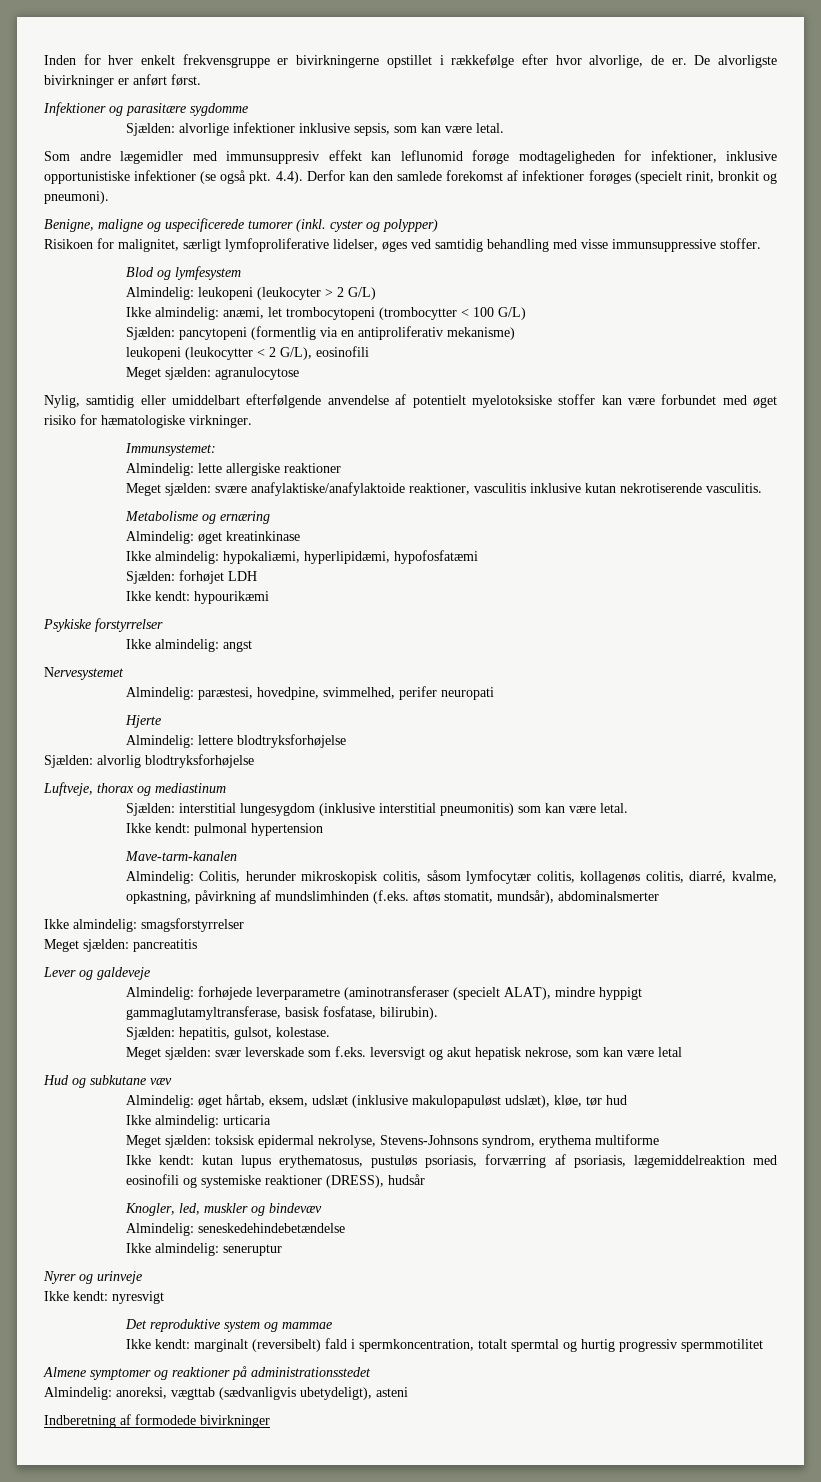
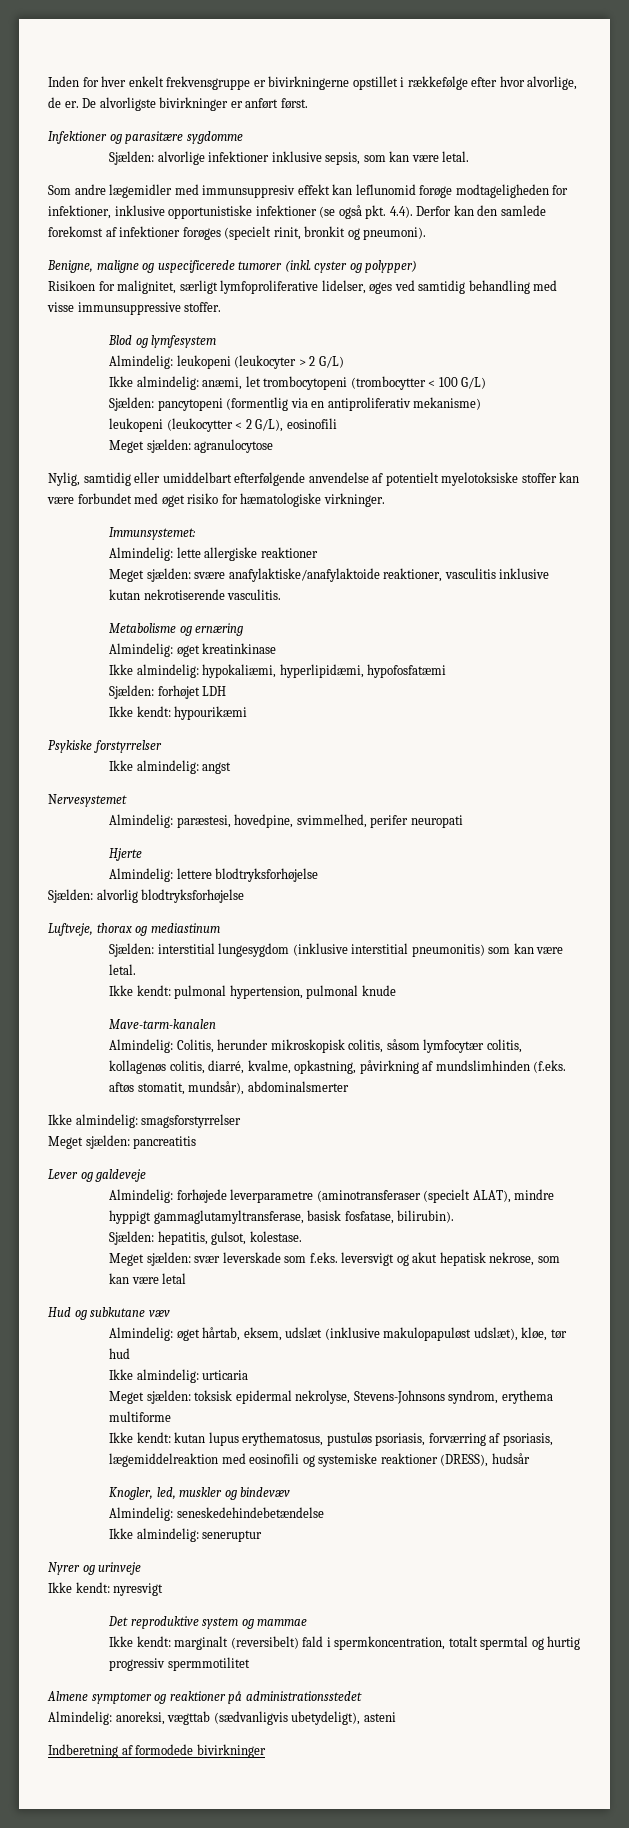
- Ikke kendt: pulmonal hypertension
+ Ikke kendt: pulmonal hypertension, pulmonal knude

